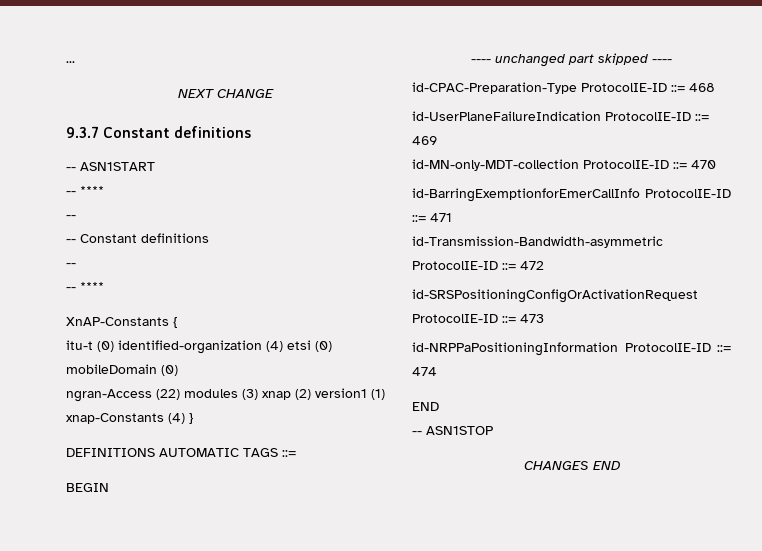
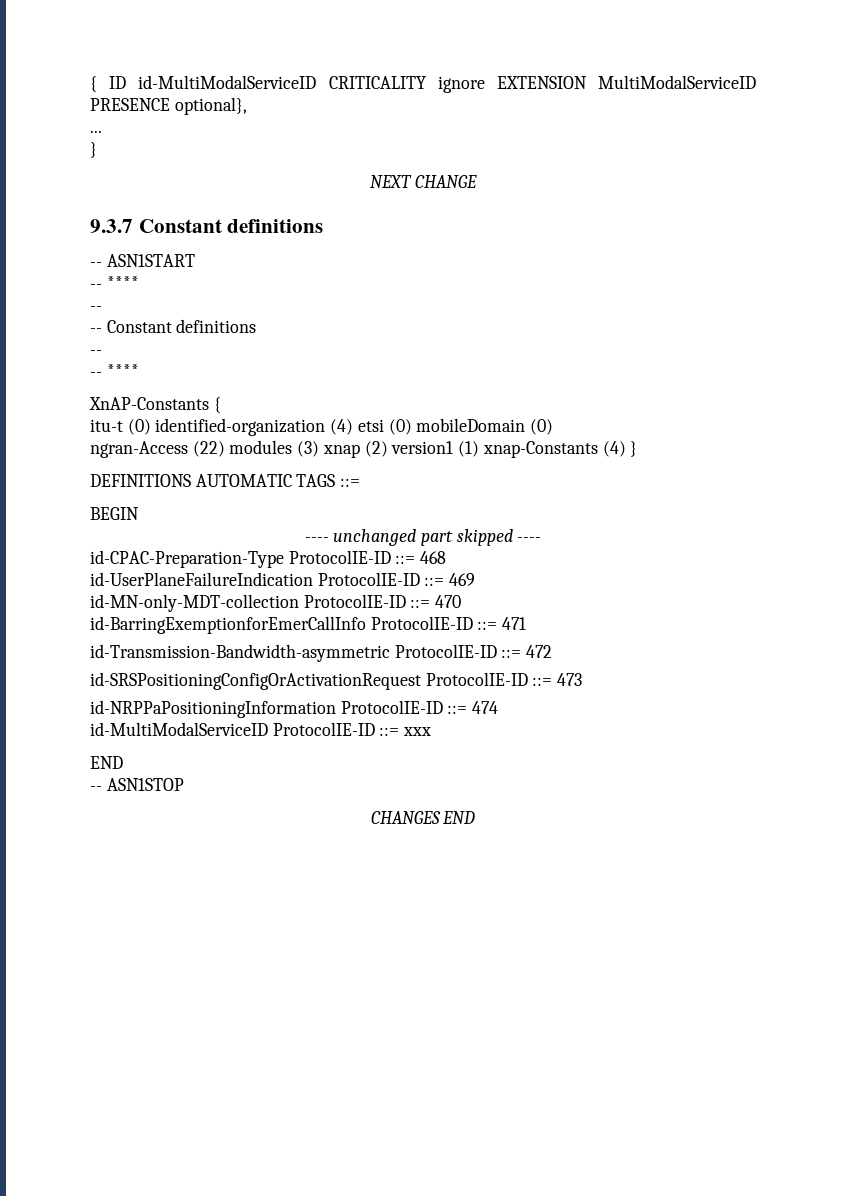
+ { ID id-MultiModalServiceID CRITICALITY ignore EXTENSION MultiModalServiceID PRESENCE optional},
  ...
+ }
+ id-MultiModalServiceID ProtocolIE-ID ::= xxx

